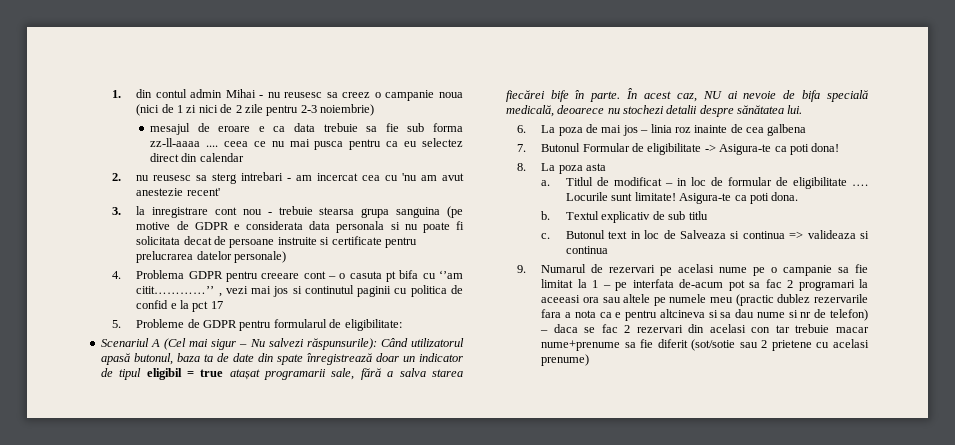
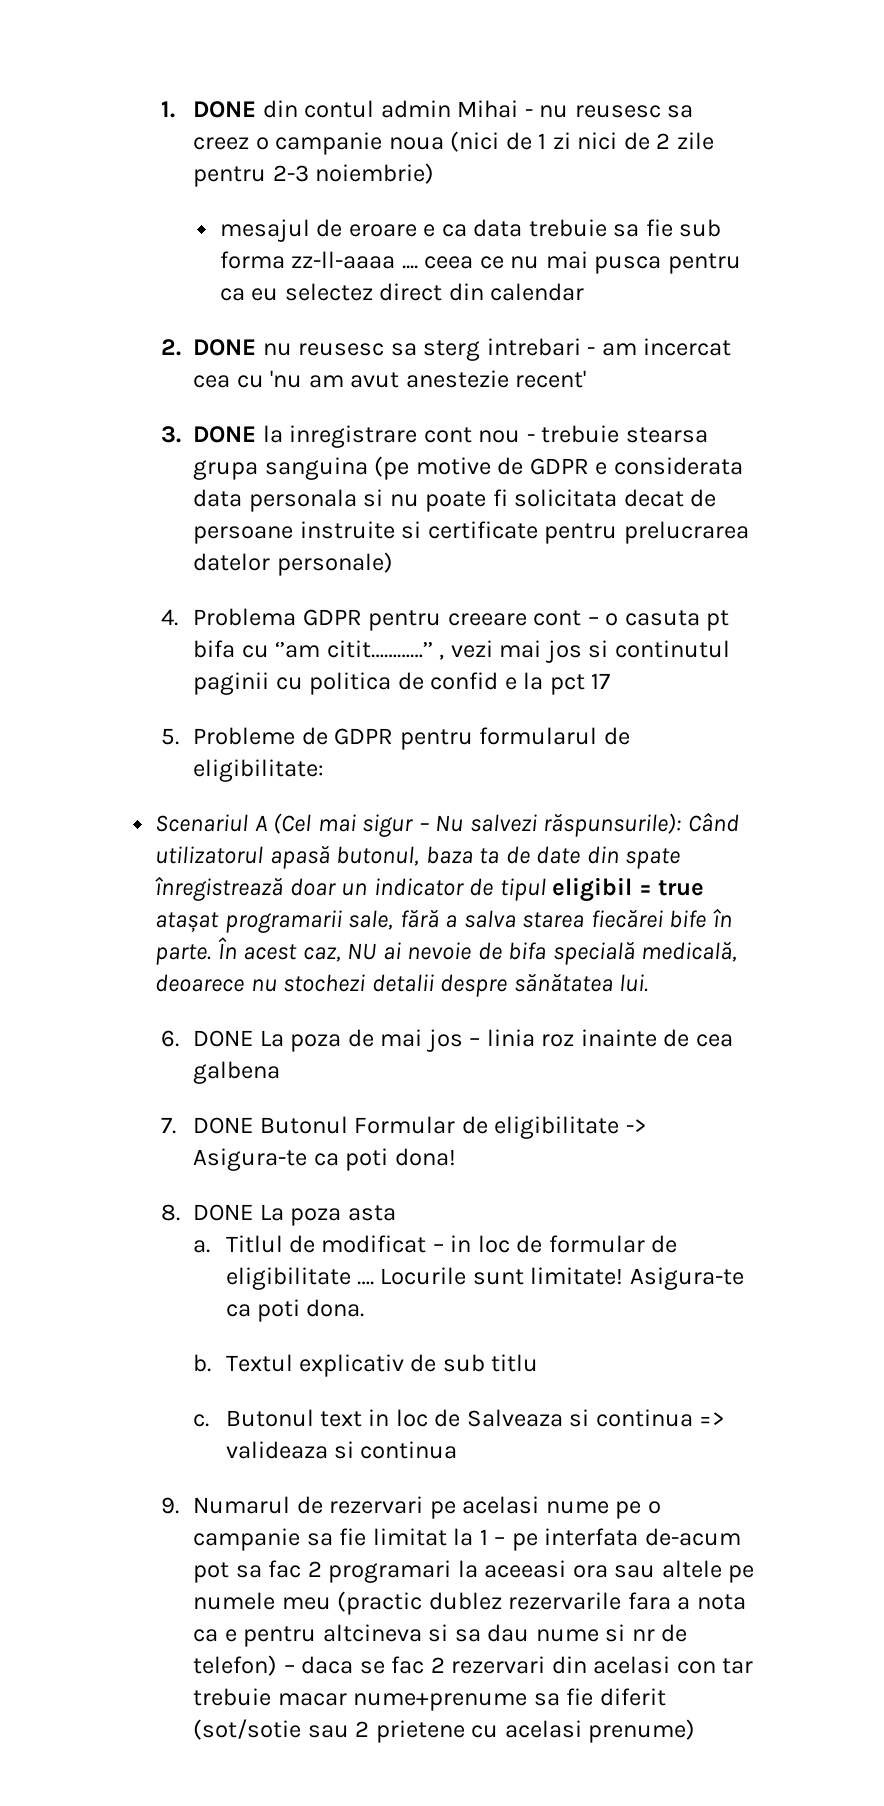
- 1. din contul admin Mihai - nu reusesc sa creez o campanie noua (nici de 1 zi nici de 2 zile pentru 2-3 noiembrie)
+ 1. DONE din contul admin Mihai - nu reusesc sa creez o campanie noua (nici de 1 zi nici de 2 zile pentru 2-3 noiembrie)
- 2. nu reusesc sa sterg intrebari - am incercat cea cu 'nu am avut anestezie recent'
+ 2. DONE nu reusesc sa sterg intrebari - am incercat cea cu 'nu am avut anestezie recent'
- 3. la inregistrare cont nou - trebuie stearsa grupa sanguina (pe motive de GDPR e considerata data personala si nu poate fi solicitata decat de persoane instruite si certificate pentru prelucrarea datelor personale)
+ 3. DONE la inregistrare cont nou - trebuie stearsa grupa sanguina (pe motive de GDPR e considerata data personala si nu poate fi solicitata decat de persoane instruite si certificate pentru prelucrarea datelor personale)
- 6. La poza de mai jos – linia roz inainte de cea galbena
+ 6. DONE La poza de mai jos – linia roz inainte de cea galbena
- 7. Butonul Formular de eligibilitate -> Asigura-te ca poti dona!
+ 7. DONE Butonul Formular de eligibilitate -> Asigura-te ca poti dona!
- 8. La poza asta
+ 8. DONE La poza asta

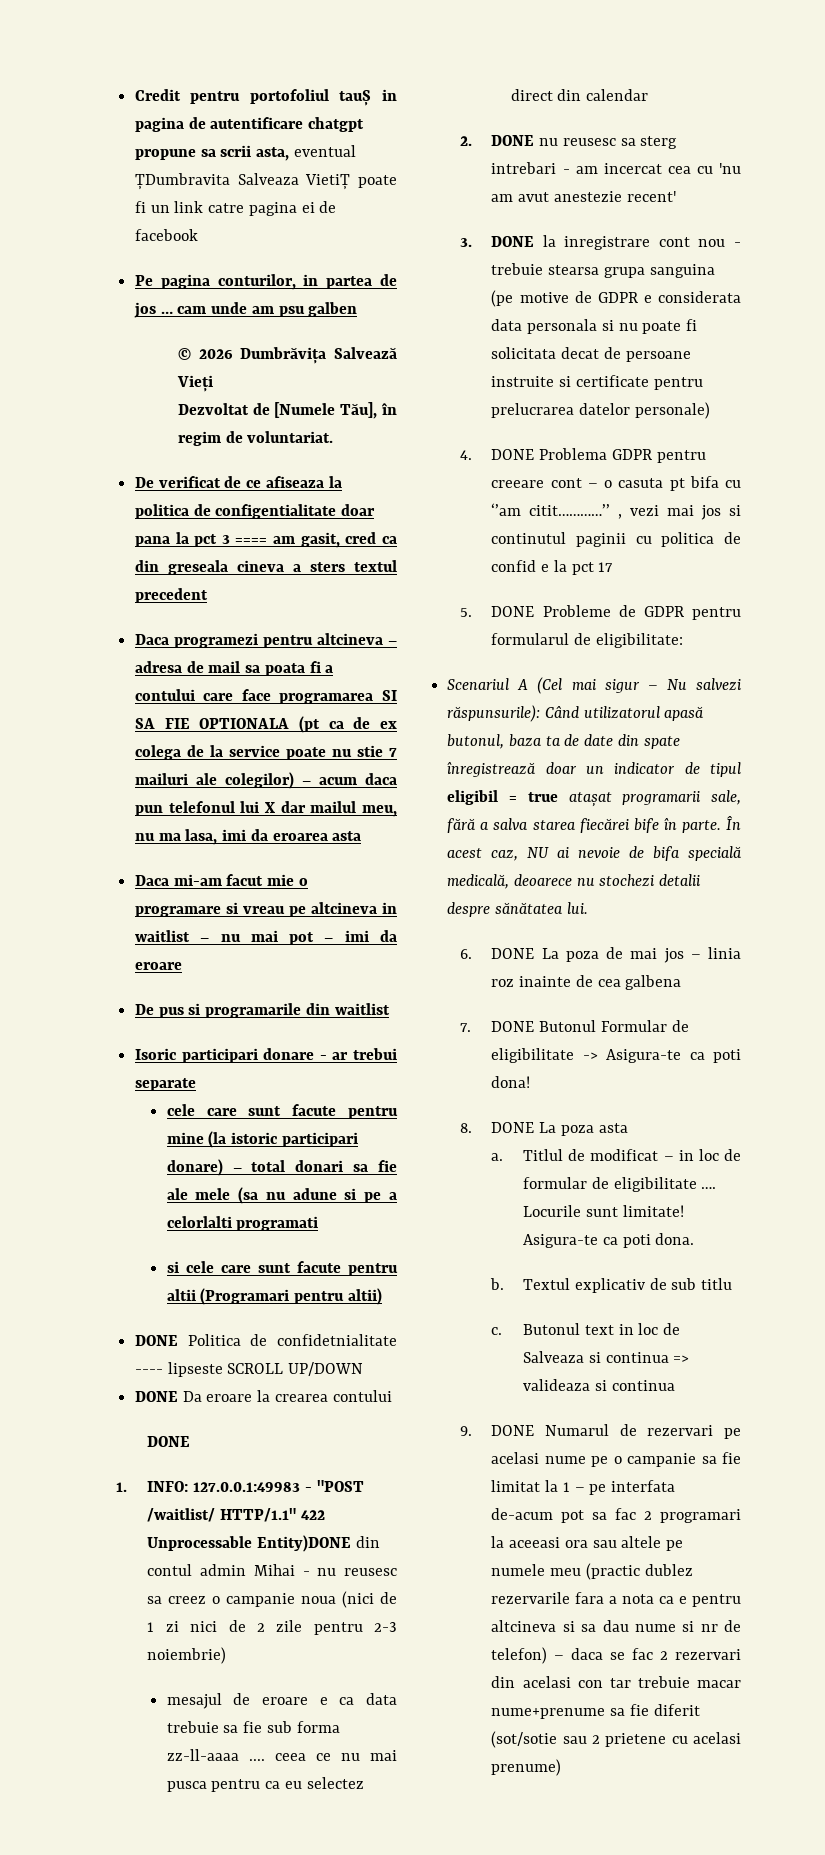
- 1. DONE din contul admin Mihai - nu reusesc sa creez o campanie noua (nici de 1 zi nici de 2 zile pentru 2-3 noiembrie)
+ Credit pentru portofoliul tauȘ in pagina de autentificare chatgpt propune sa scrii asta, eventual ȚDumbravita Salveaza VietiȚ poate fi un link catre pagina ei de facebook
+ Pe pagina conturilor, in partea de jos … cam unde am psu galben
+ © 2026 Dumbrăvița Salvează Vieți
+ Dezvoltat de [Numele Tău], în regim de voluntariat.
+ De verificat de ce afiseaza la politica de configentialitate doar pana la pct 3 ==== am gasit, cred ca din greseala cineva a sters textul precedent
+ Daca programezi pentru altcineva – adresa de mail sa poata fi a contului care face programarea SI SA FIE OPTIONALA (pt ca de ex colega de la service poate nu stie 7 mailuri ale colegilor) – acum daca pun telefonul lui X dar mailul meu, nu ma lasa, imi da eroarea asta
+ Daca mi-am facut mie o programare si vreau pe altcineva in waitlist – nu mai pot – imi da eroare
+ De pus si programarile din waitlist
+ Isoric participari donare - ar trebui separate
+ cele care sunt facute pentru mine (la istoric participari donare) – total donari sa fie ale mele (sa nu adune si pe a celorlalti programati
+ si cele care sunt facute pentru altii (Programari pentru altii)
+ DONE Politica de confidetnialitate ---- lipseste SCROLL UP/DOWN
+ DONE Da eroare la crearea contului
+ DONE
+ 1. INFO: 127.0.0.1:49983 - "POST /waitlist/ HTTP/1.1" 422 Unprocessable Entity)DONE din contul admin Mihai - nu reusesc sa creez o campanie noua (nici de 1 zi nici de 2 zile pentru 2-3 noiembrie)
- 4. Problema GDPR pentru creeare cont – o casuta pt bifa cu ‘’am citit…………’’ , vezi mai jos si continutul paginii cu politica de confid e la pct 17
+ 4. DONE Problema GDPR pentru creeare cont – o casuta pt bifa cu ‘’am citit…………’’ , vezi mai jos si continutul paginii cu politica de confid e la pct 17
- 5. Probleme de GDPR pentru formularul de eligibilitate:
+ 5. DONE Probleme de GDPR pentru formularul de eligibilitate:
- 9. Numarul de rezervari pe acelasi nume pe o campanie sa fie limitat la 1 – pe interfata de-acum pot sa fac 2 programari la aceeasi ora sau altele pe numele meu (practic dublez rezervarile fara a nota ca e pentru altcineva si sa dau nume si nr de telefon) – daca se fac 2 rezervari din acelasi con tar trebuie macar nume+prenume sa fie diferit (sot/sotie sau 2 prietene cu acelasi prenume)
+ 9. DONE Numarul de rezervari pe acelasi nume pe o campanie sa fie limitat la 1 – pe interfata de-acum pot sa fac 2 programari la aceeasi ora sau altele pe numele meu (practic dublez rezervarile fara a nota ca e pentru altcineva si sa dau nume si nr de telefon) – daca se fac 2 rezervari din acelasi con tar trebuie macar nume+prenume sa fie diferit (sot/sotie sau 2 prietene cu acelasi prenume)

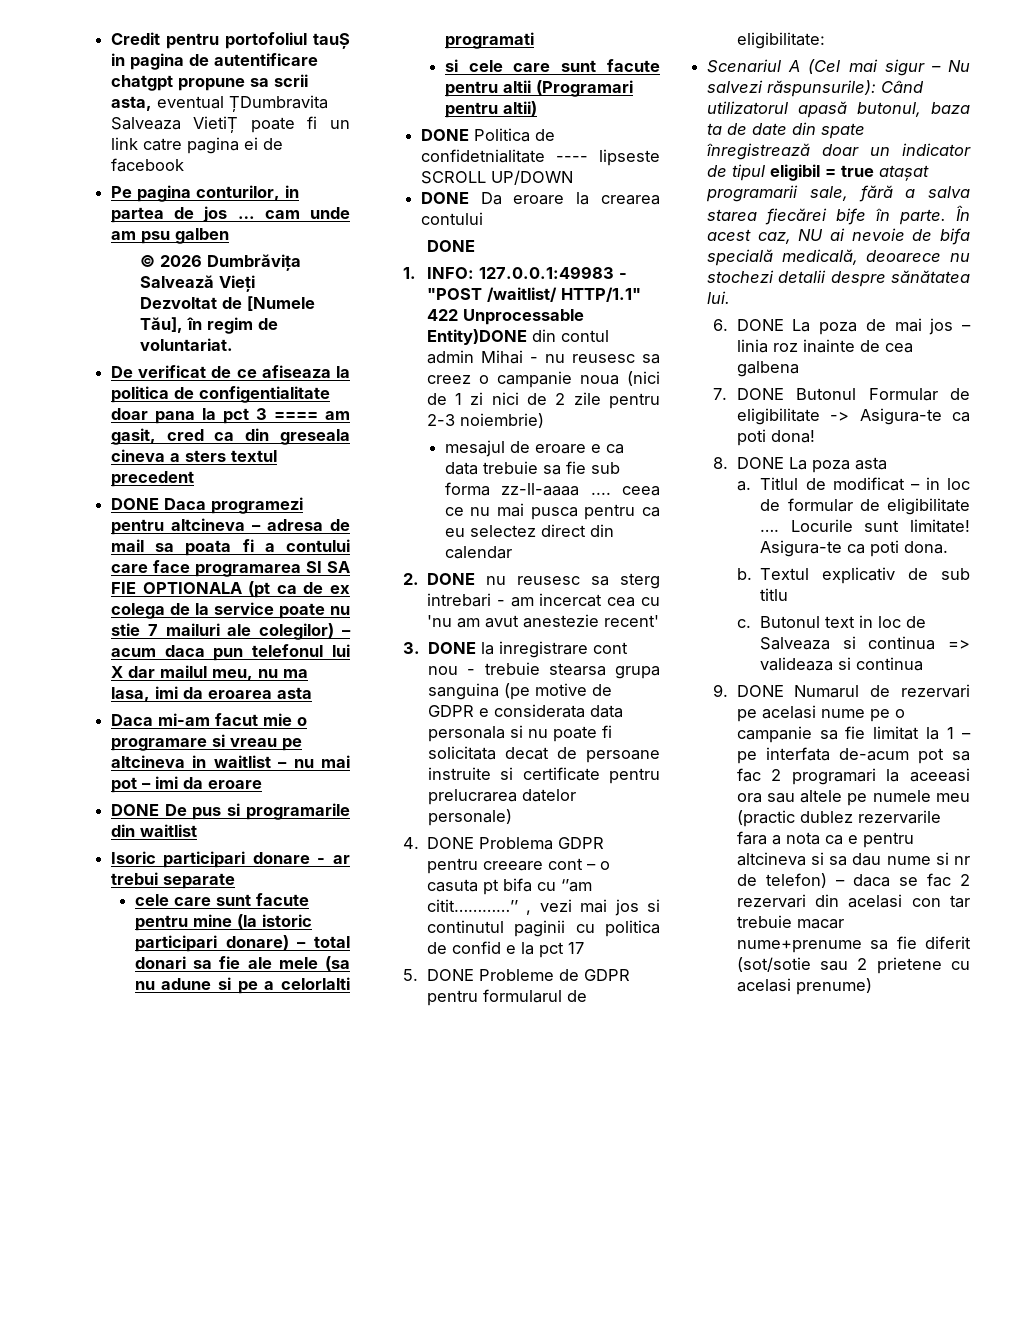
- Daca programezi pentru altcineva – adresa de mail sa poata fi a contului care face programarea SI SA FIE OPTIONALA (pt ca de ex colega de la service poate nu stie 7 mailuri ale colegilor) – acum daca pun telefonul lui X dar mailul meu, nu ma lasa, imi da eroarea asta
+ DONE Daca programezi pentru altcineva – adresa de mail sa poata fi a contului care face programarea SI SA FIE OPTIONALA (pt ca de ex colega de la service poate nu stie 7 mailuri ale colegilor) – acum daca pun telefonul lui X dar mailul meu, nu ma lasa, imi da eroarea asta
- De pus si programarile din waitlist
+ DONE De pus si programarile din waitlist

